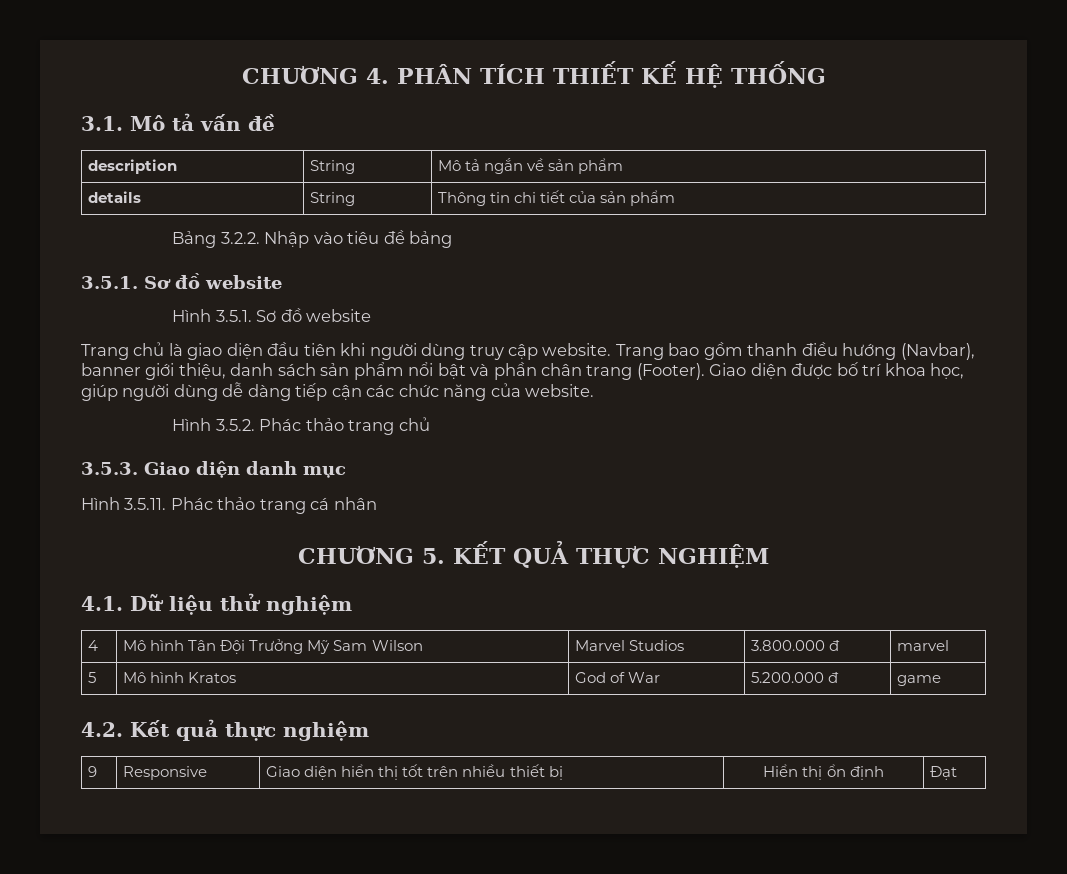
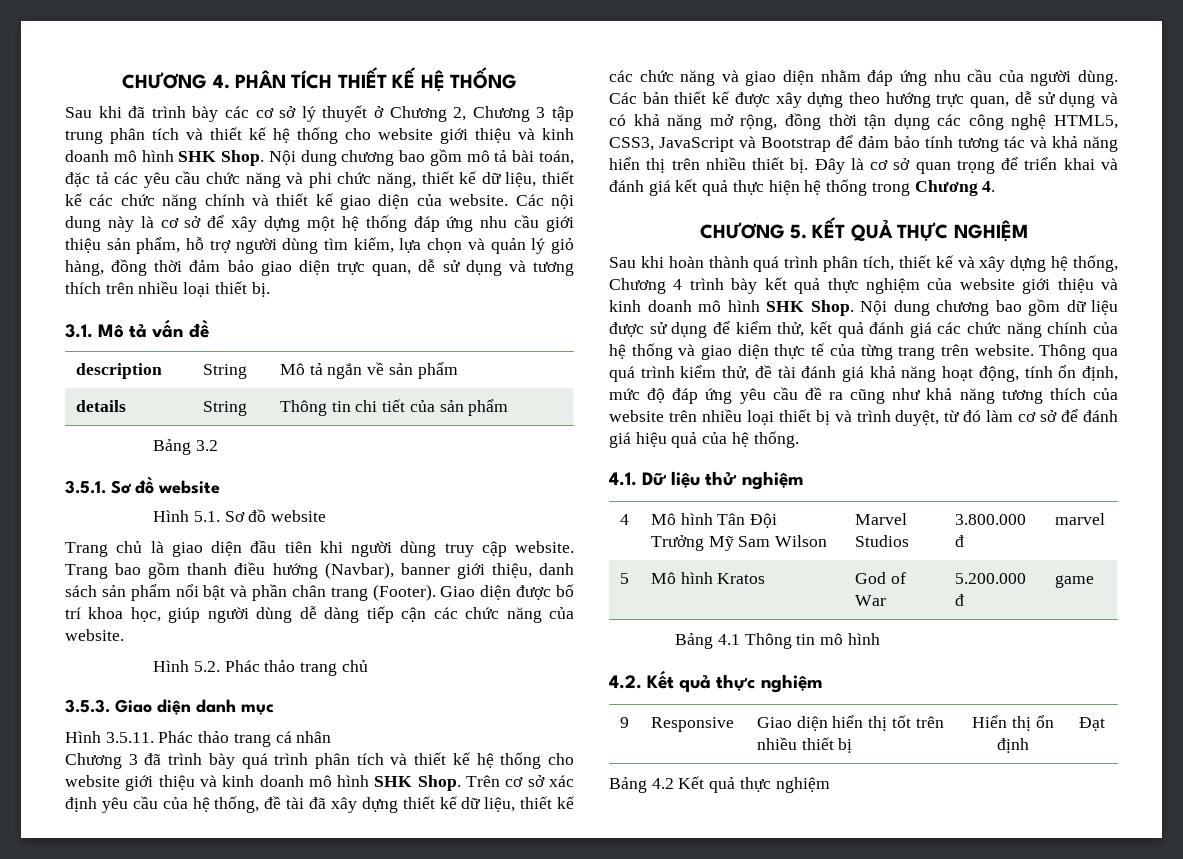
+ Sau khi đã trình bày các cơ sở lý thuyết ở Chương 2, Chương 3 tập trung phân tích và thiết kế hệ thống cho website giới thiệu và kinh doanh mô hình SHK Shop. Nội dung chương bao gồm mô tả bài toán, đặc tả các yêu cầu chức năng và phi chức năng, thiết kế dữ liệu, thiết kế các chức năng chính và thiết kế giao diện của website. Các nội dung này là cơ sở để xây dựng một hệ thống đáp ứng nhu cầu giới thiệu sản phẩm, hỗ trợ người dùng tìm kiếm, lựa chọn và quản lý giỏ hàng, đồng thời đảm bảo giao diện trực quan, dễ sử dụng và tương thích trên nhiều loại thiết bị.
- Bảng 3.2.2. Nhập vào tiêu đề bảng
+ Bảng 3.2
- Hình 3.5.1. Sơ đồ website
+ Hình 5.1. Sơ đồ website
- Hình 3.5.2. Phác thảo trang chủ
+ Hình 5.2. Phác thảo trang chủ
+ Chương 3 đã trình bày quá trình phân tích và thiết kế hệ thống cho website giới thiệu và kinh doanh mô hình SHK Shop. Trên cơ sở xác định yêu cầu của hệ thống, đề tài đã xây dựng thiết kế dữ liệu, thiết kế các chức năng và giao diện nhằm đáp ứng nhu cầu của người dùng. Các bản thiết kế được xây dựng theo hướng trực quan, dễ sử dụng và có khả năng mở rộng, đồng thời tận dụng các công nghệ HTML5, CSS3, JavaScript và Bootstrap để đảm bảo tính tương tác và khả năng hiển thị trên nhiều thiết bị. Đây là cơ sở quan trọng để triển khai và đánh giá kết quả thực hiện hệ thống trong Chương 4.
+ Sau khi hoàn thành quá trình phân tích, thiết kế và xây dựng hệ thống, Chương 4 trình bày kết quả thực nghiệm của website giới thiệu và kinh doanh mô hình SHK Shop. Nội dung chương bao gồm dữ liệu được sử dụng để kiểm thử, kết quả đánh giá các chức năng chính của hệ thống và giao diện thực tế của từng trang trên website. Thông qua quá trình kiểm thử, đề tài đánh giá khả năng hoạt động, tính ổn định, mức độ đáp ứng yêu cầu đề ra cũng như khả năng tương thích của website trên nhiều loại thiết bị và trình duyệt, từ đó làm cơ sở để đánh giá hiệu quả của hệ thống.
+ Bảng 4.1 Thông tin mô hình
+ Bảng 4.2 Kết quả thực nghiệm

